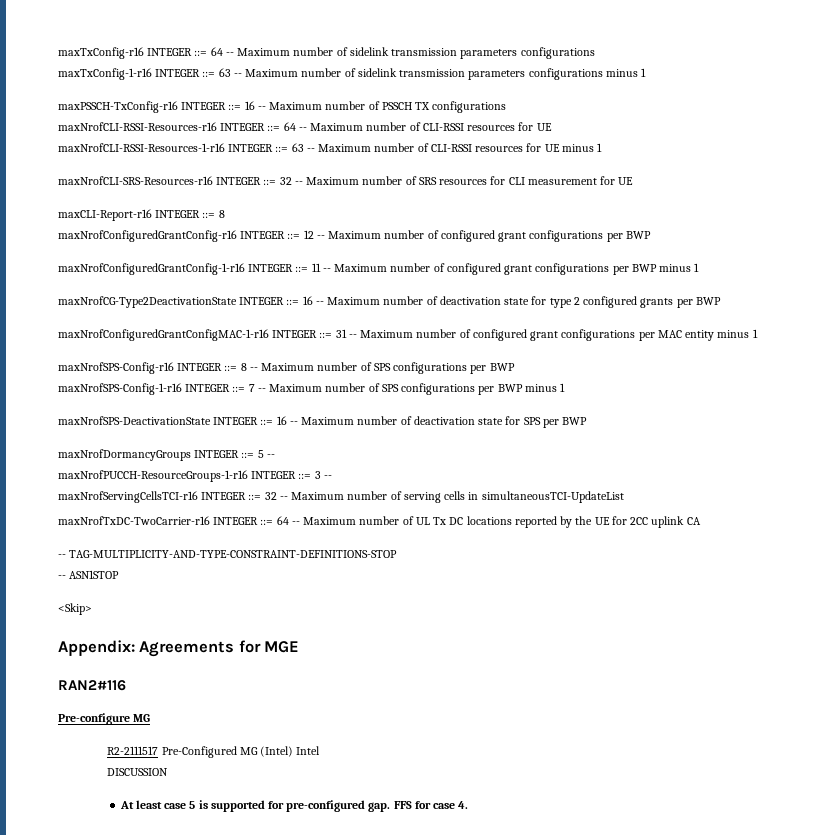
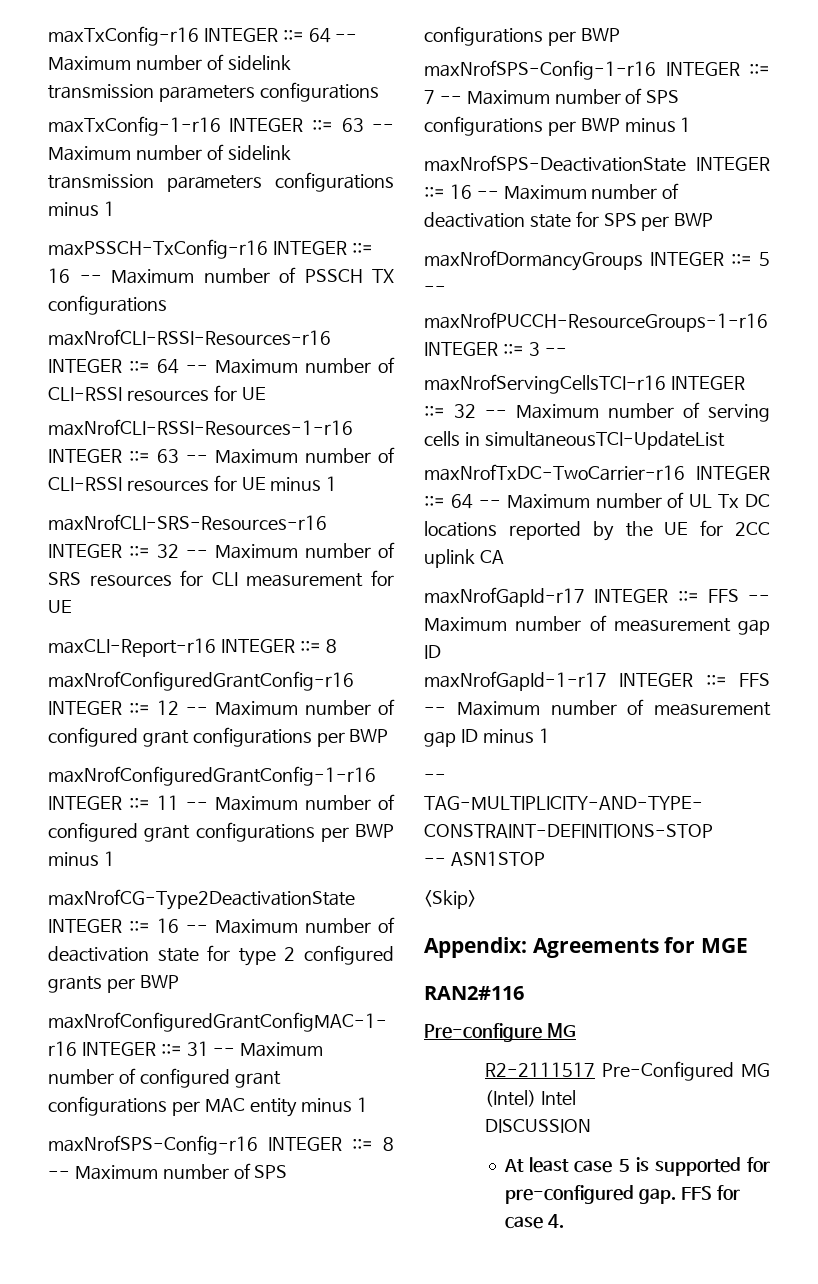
+ maxNrofGapId-r17 INTEGER ::= FFS -- Maximum number of measurement gap ID
+ maxNrofGapId-1-r17 INTEGER ::= FFS -- Maximum number of measurement gap ID minus 1

